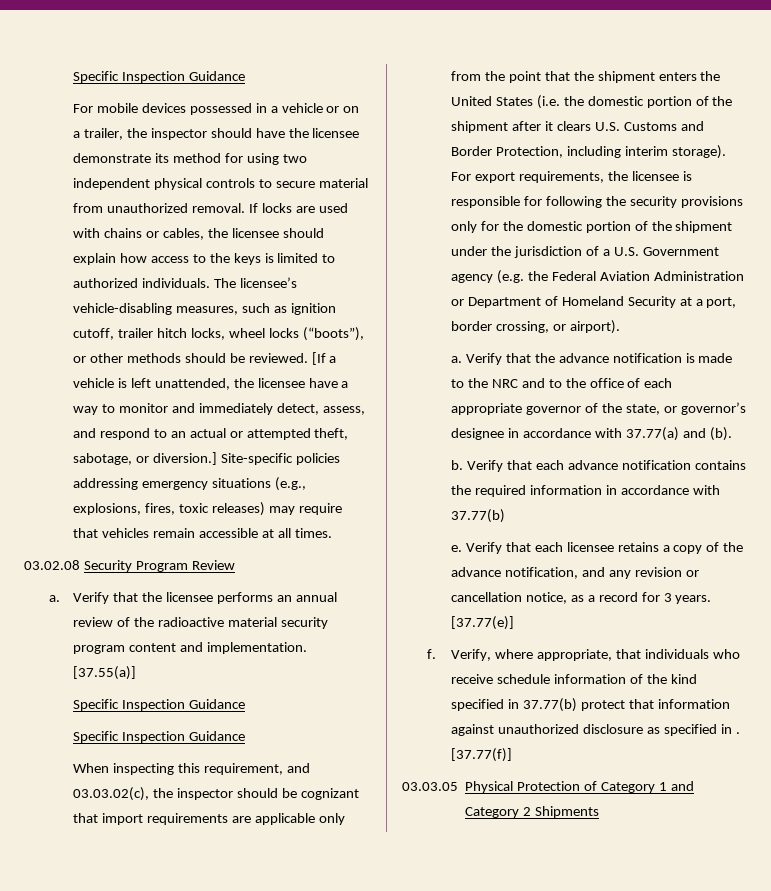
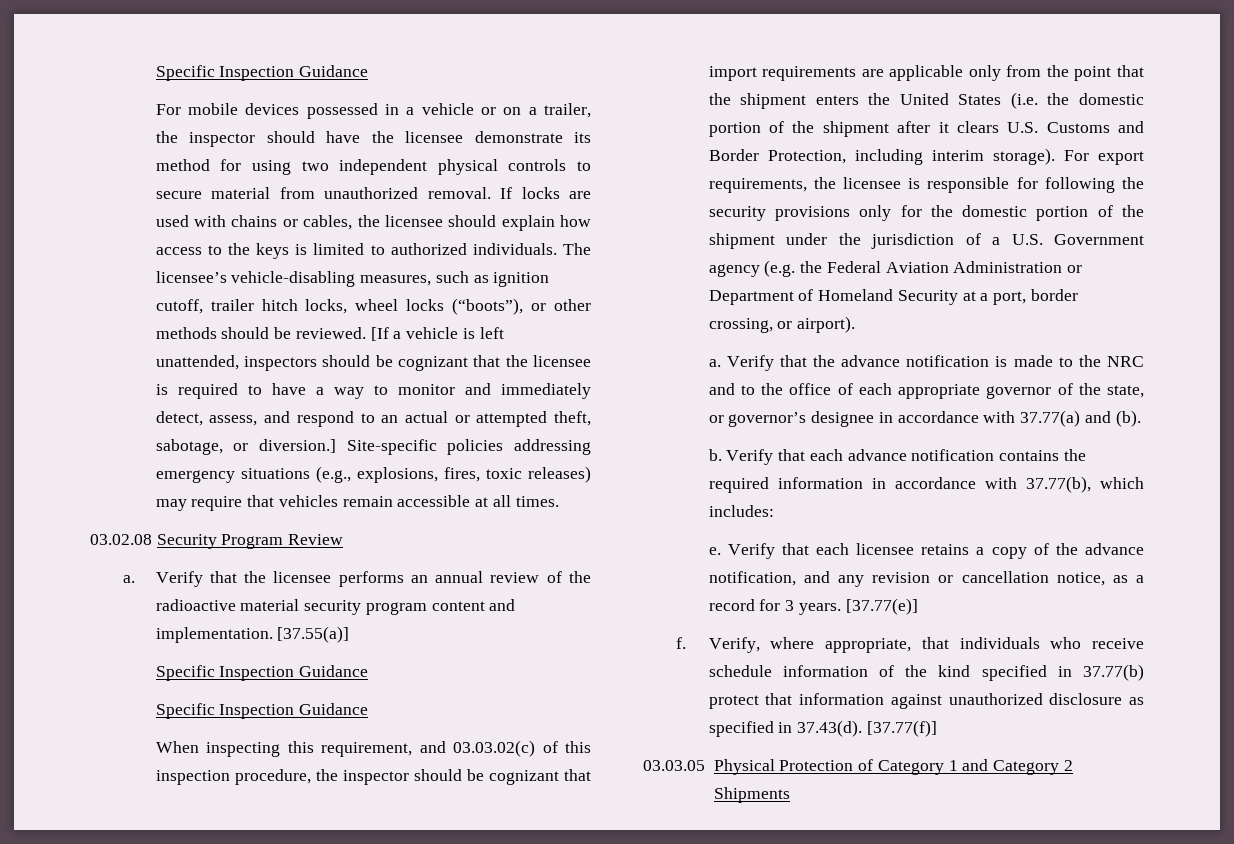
- [If a vehicle is left unattended, the licensee have a way to monitor and immediately detect, assess, and respond to an actual or attempted theft, sabotage, or diversion.]
+ [If a vehicle is left unattended, inspectors should be cognizant that the licensee is required to have a way to monitor and immediately detect, assess, and respond to an actual or attempted theft, sabotage, or diversion.]
- When inspecting this requirement, and 03.03.02(c), the inspector should be cognizant that import requirements are applicable only from the point that the shipment enters the United States (i.e. the domestic portion of the shipment after it clears U.S. Customs and Border Protection, including interim storage).
+ When inspecting this requirement, and 03.03.02(c) of this inspection procedure, the inspector should be cognizant that import requirements are applicable only from the point that the shipment enters the United States (i.e. the domestic portion of the shipment after it clears U.S. Customs and Border Protection, including interim storage).
- Verify that each advance notification contains the required information in accordance with 37.77(b)
+ Verify that each advance notification contains the required information in accordance with 37.77(b), which includes:
- Verify, where appropriate, that individuals who receive schedule information of the kind specified in 37.77(b) protect that information against unauthorized disclosure as specified in . [37.77(f)]
+ Verify, where appropriate, that individuals who receive schedule information of the kind specified in 37.77(b) protect that information against unauthorized disclosure as specified in 37.43(d). [37.77(f)]

